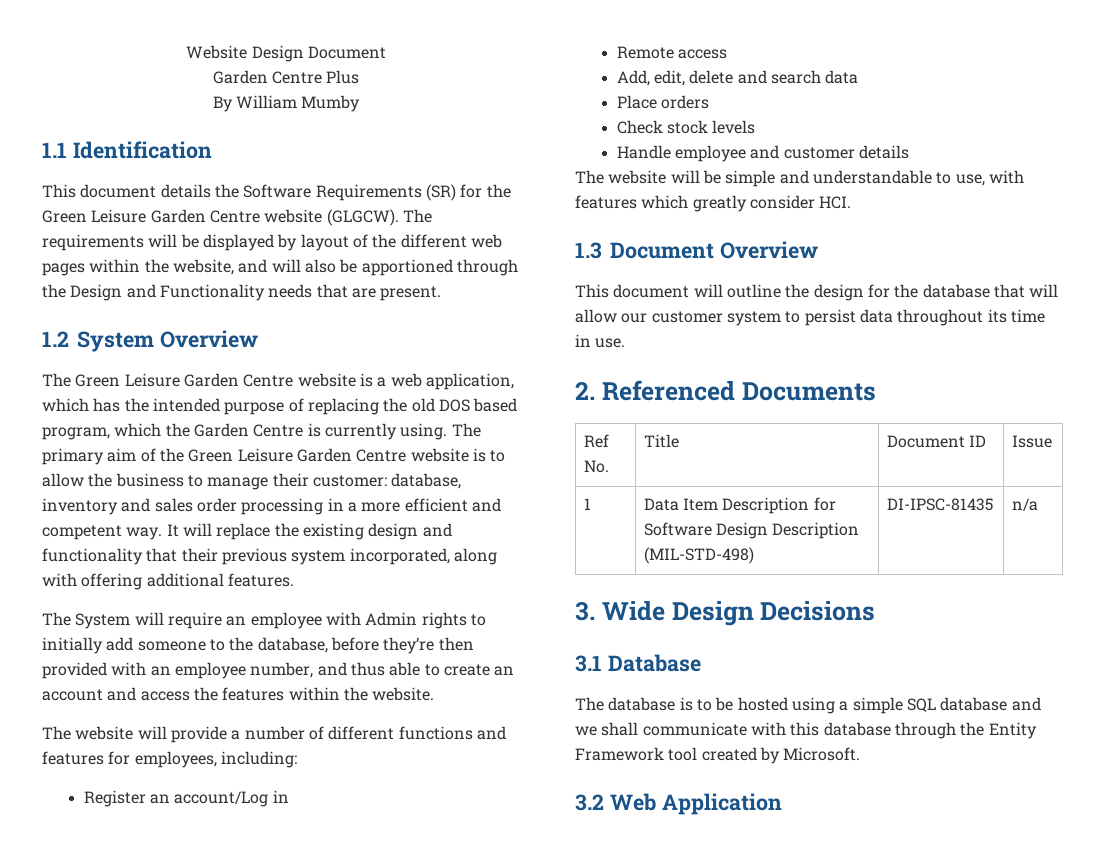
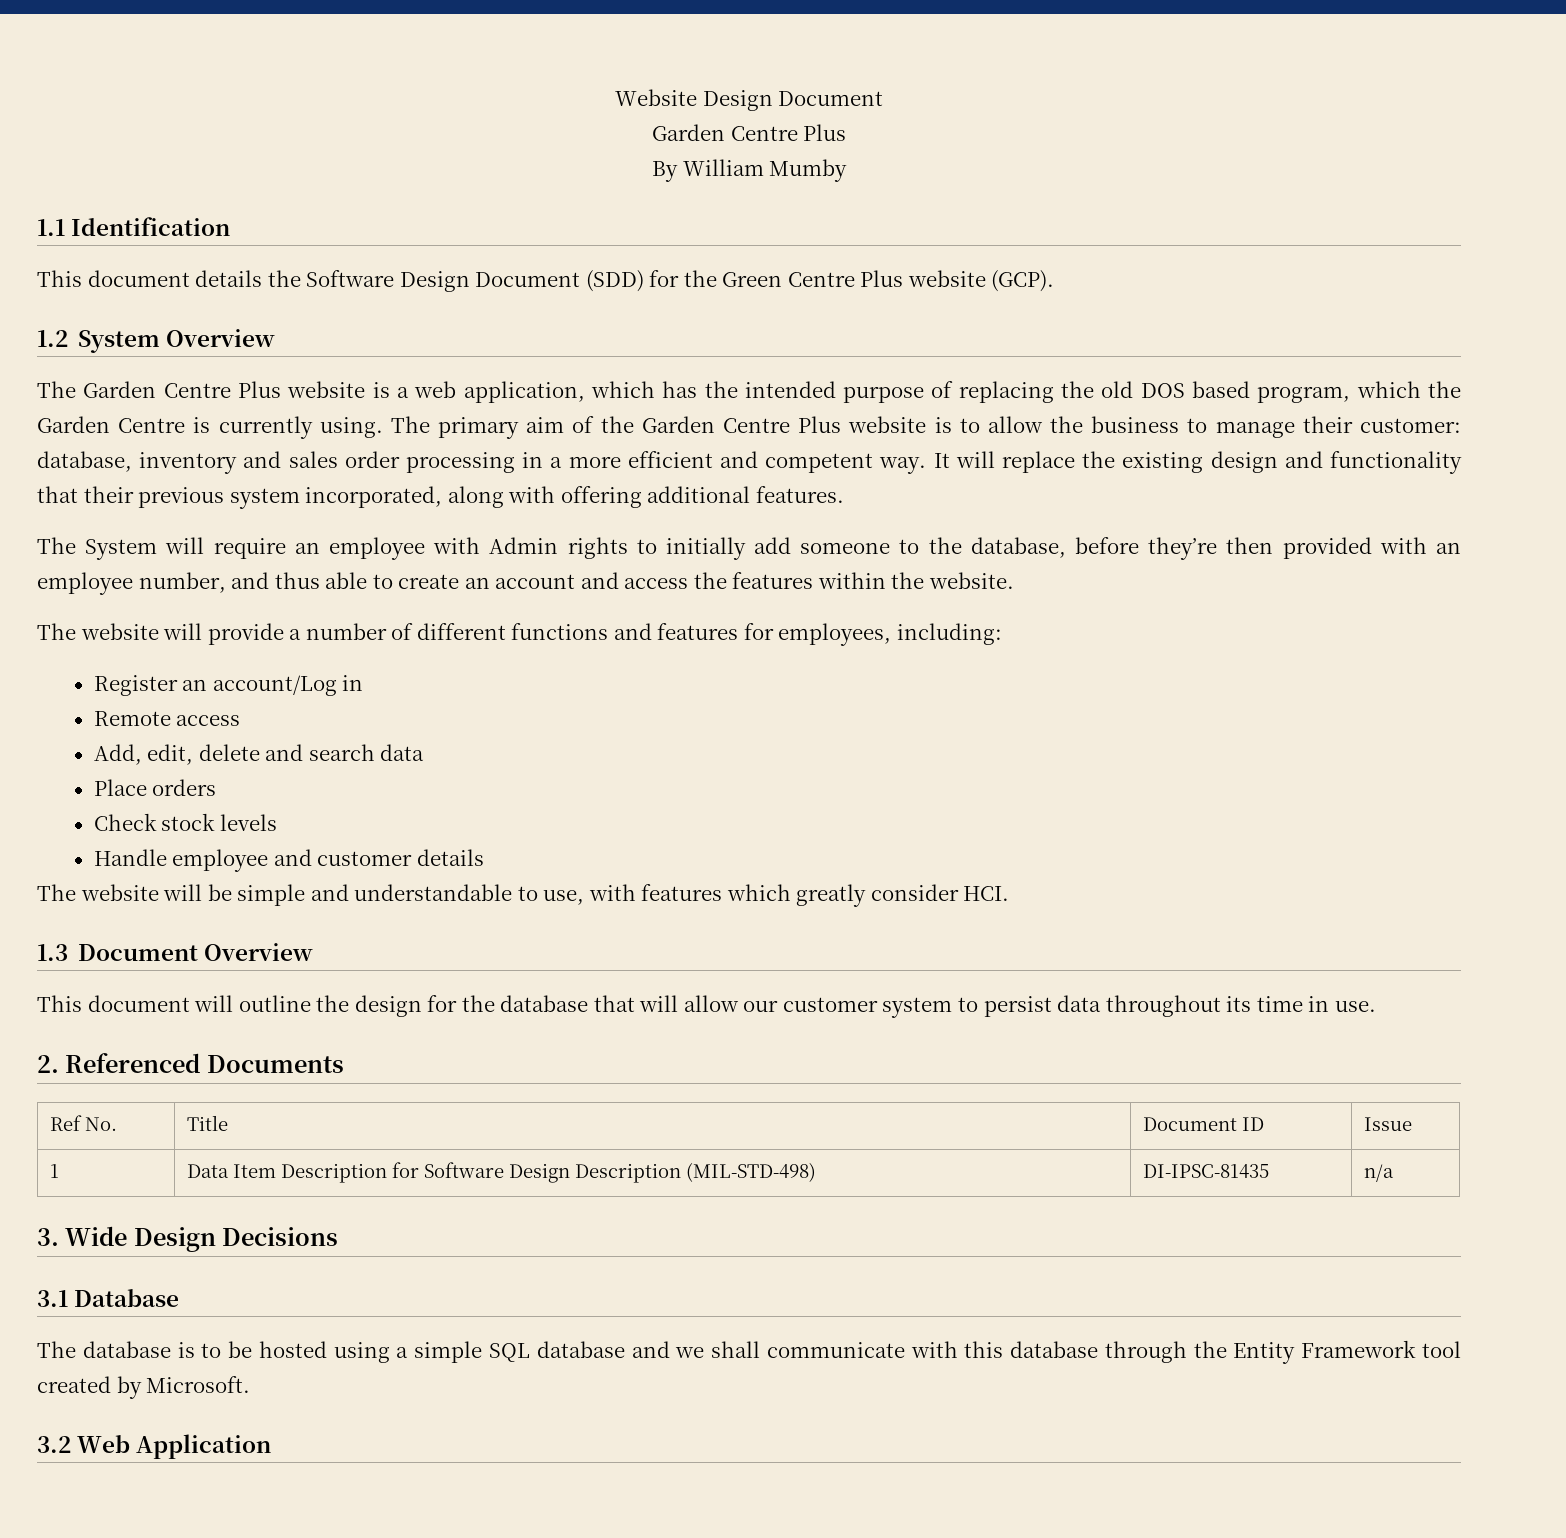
- This document details the Software Requirements (SR) for the Green Leisure Garden Centre website (GLGCW). The requirements will be displayed by layout of the different web pages within the website, and will also be apportioned through the Design and Functionality needs that are present.
+ This document details the Software Design Document (SDD) for the Green Centre Plus website (GCP).
- The Green Leisure Garden Centre website is a web application, which has the intended purpose of replacing the old DOS based program, which the Garden Centre is currently using.
+ The Garden Centre Plus website is a web application, which has the intended purpose of replacing the old DOS based program, which the Garden Centre is currently using.
- The primary aim of the Green Leisure Garden Centre website is to allow the business to manage their customer: database, inventory and sales order processing in a more efficient and competent way.
+ The primary aim of the Garden Centre Plus website is to allow the business to manage their customer: database, inventory and sales order processing in a more efficient and competent way.

